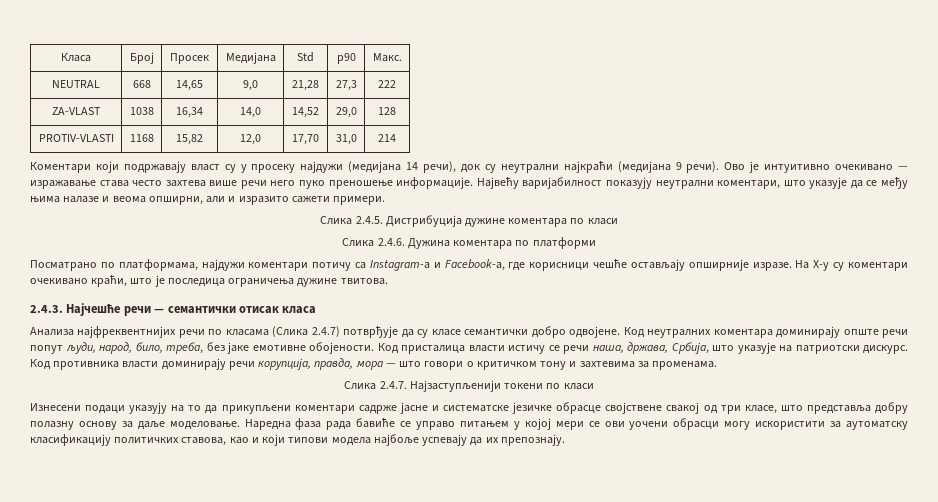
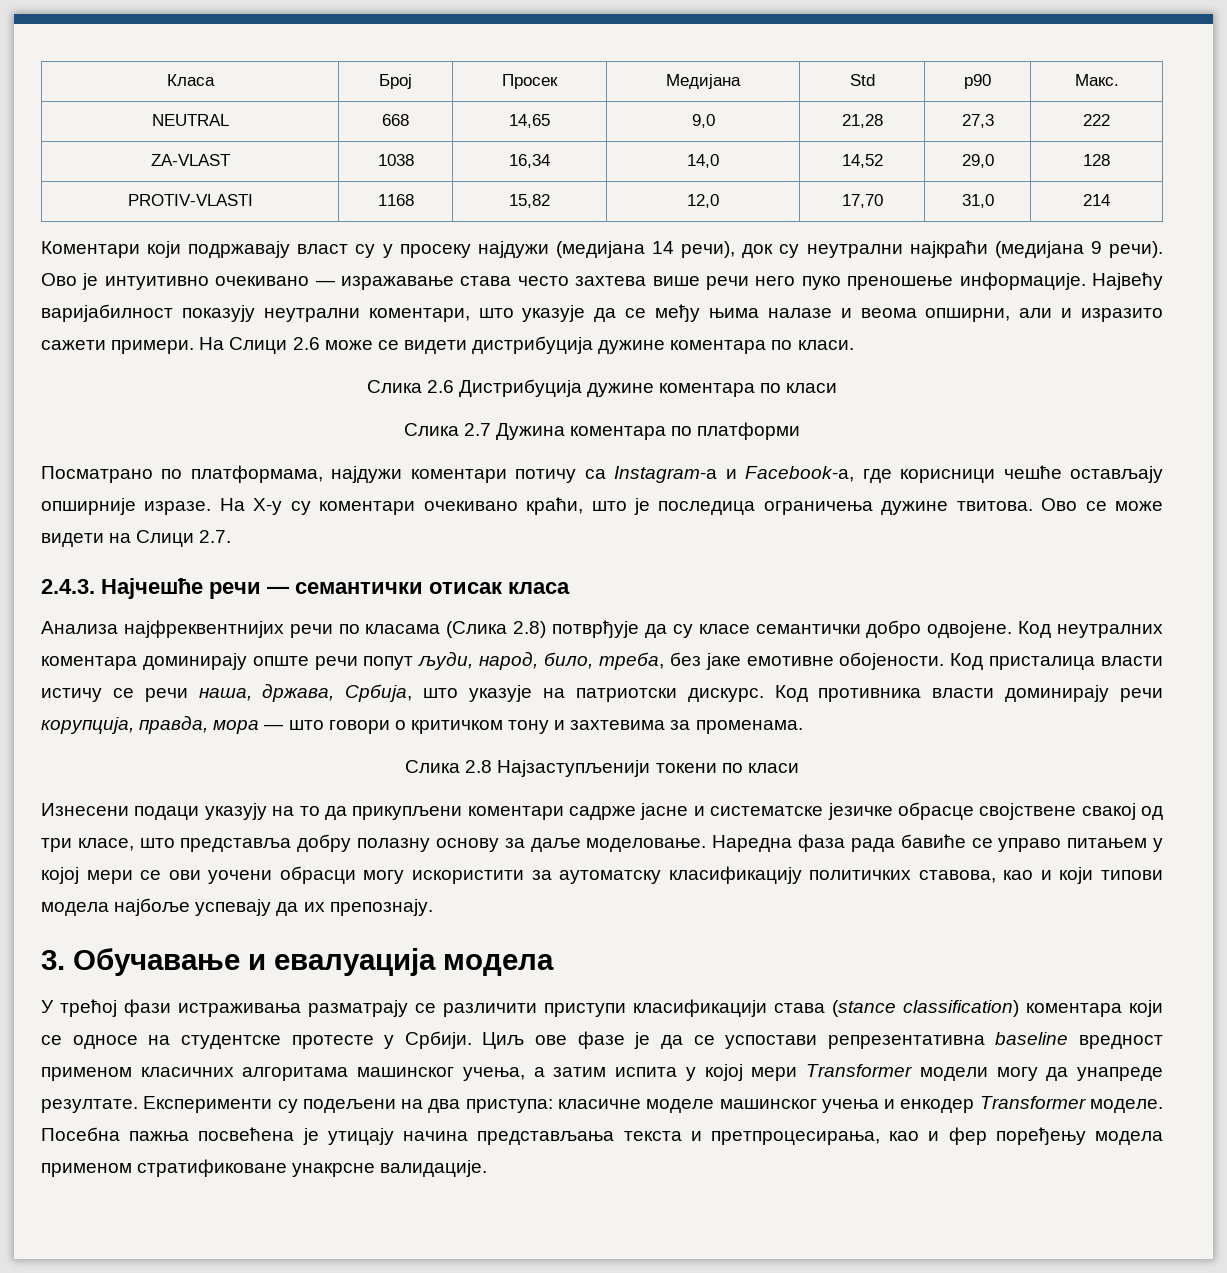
- Највећу варијабилност показују неутрални коментари, што указује да се међу њима налазе и веома опширни, али и изразито сажети примери.
- Слика 2.4.5. Дистрибуција дужине коментара по класи
+ Највећу варијабилност показују неутрални коментари, што указује да се међу њима налазе и веома опширни, али и изразито сажети примери. На Слици 2.6 може се видети дистрибуција дужине коментара по класи.
+ Слика 2.6 Дистрибуција дужине коментара по класи
- Слика 2.4.6. Дужина коментара по платформи
+ Слика 2.7 Дужина коментара по платформи
+ Ово се може видети на Слици 2.7.
- Анализа најфреквентнијих речи по класама (Слика 2.4.7) потврђује да су класе семантички добро одвојене.
+ Анализа најфреквентнијих речи по класама (Слика 2.8) потврђује да су класе семантички добро одвојене.
- Слика 2.4.7. Најзаступљенији токени по класи
+ Слика 2.8 Најзаступљенији токени по класи
+ 3. Обучавање и евалуација модела
+ У трећој фази истраживања разматрају се различити приступи класификацији става (stance classification) коментара који се односе на студентске протесте у Србији. Циљ ове фазе је да се успостави репрезентативна baseline вредност применом класичних алгоритама машинског учења, а затим испита у којој мери Transformer модели могу да унапреде резултате. Експерименти су подељени на два приступа: класичне моделе машинског учења и енкодер Transformer моделе. Посебна пажња посвећена је утицају начина представљања текста и претпроцесирања, као и фер поређењу модела применом стратификоване унакрсне валидације.

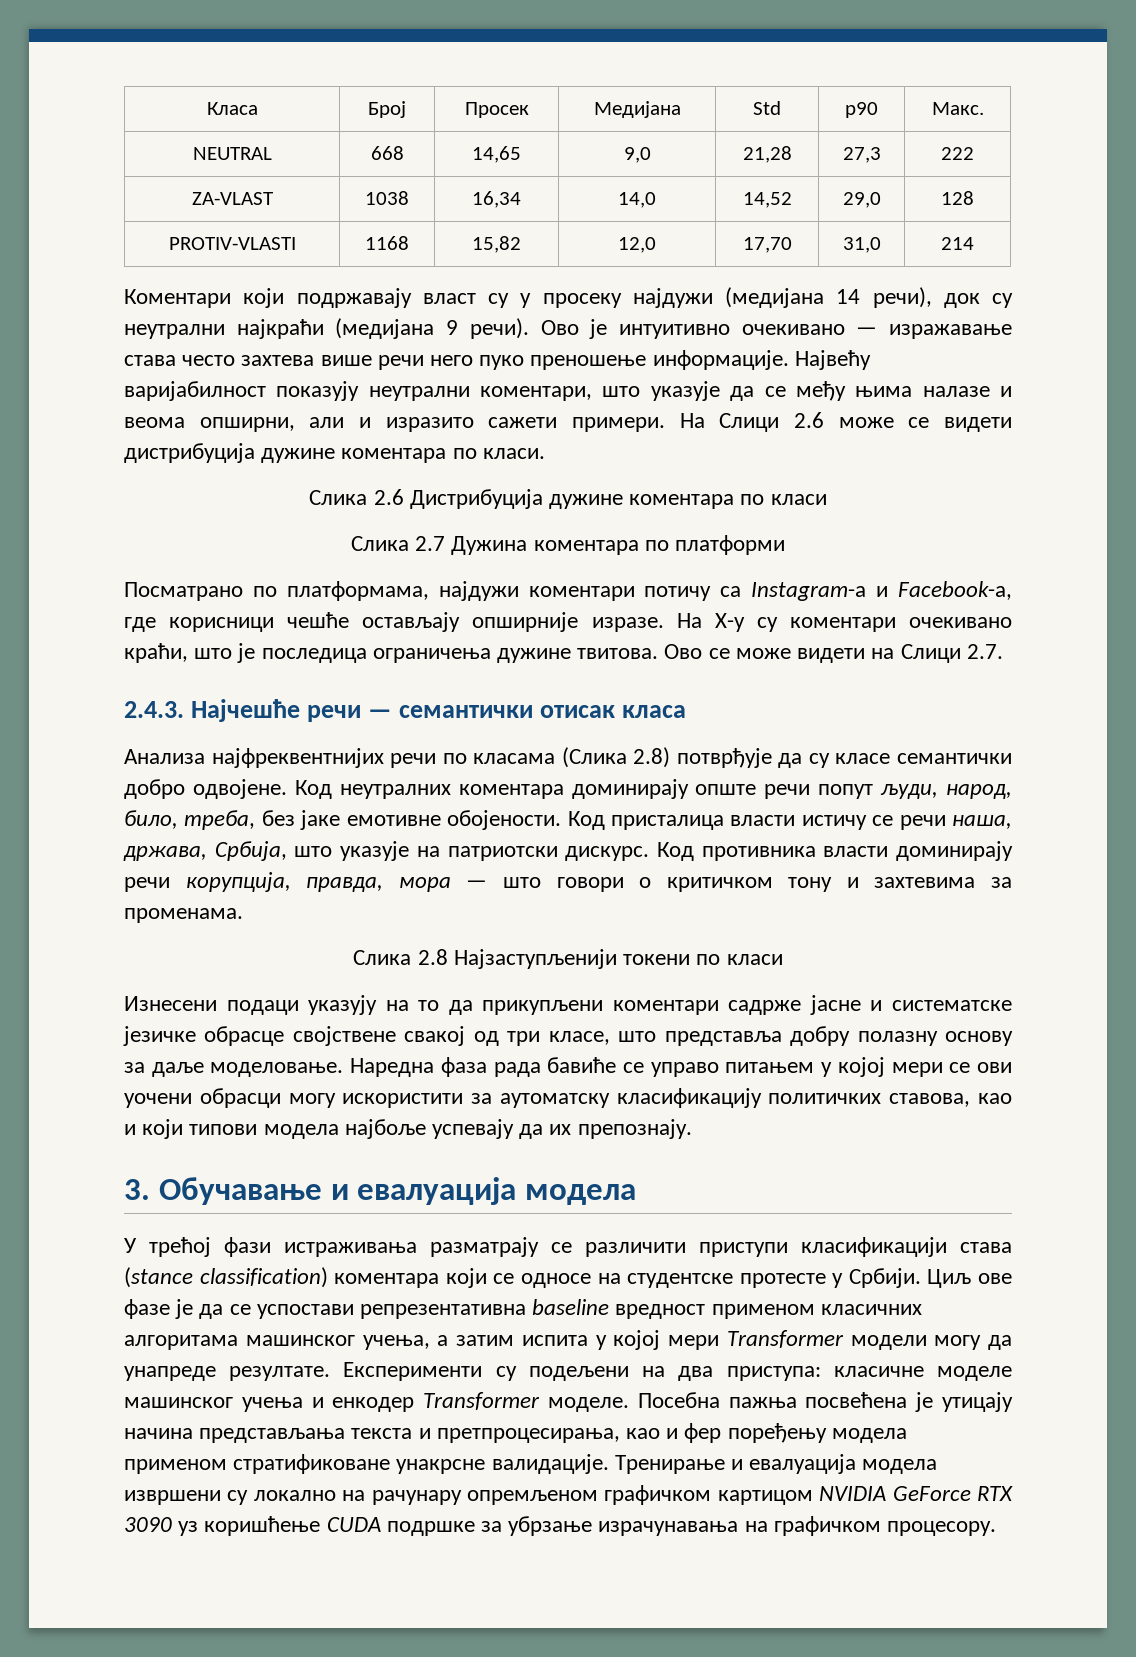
+ Тренирање и евалуација модела извршени су локално на рачунару опремљеном графичком картицом NVIDIA GeForce RTX 3090 уз коришћење CUDA подршке за убрзање израчунавања на графичком процесору.

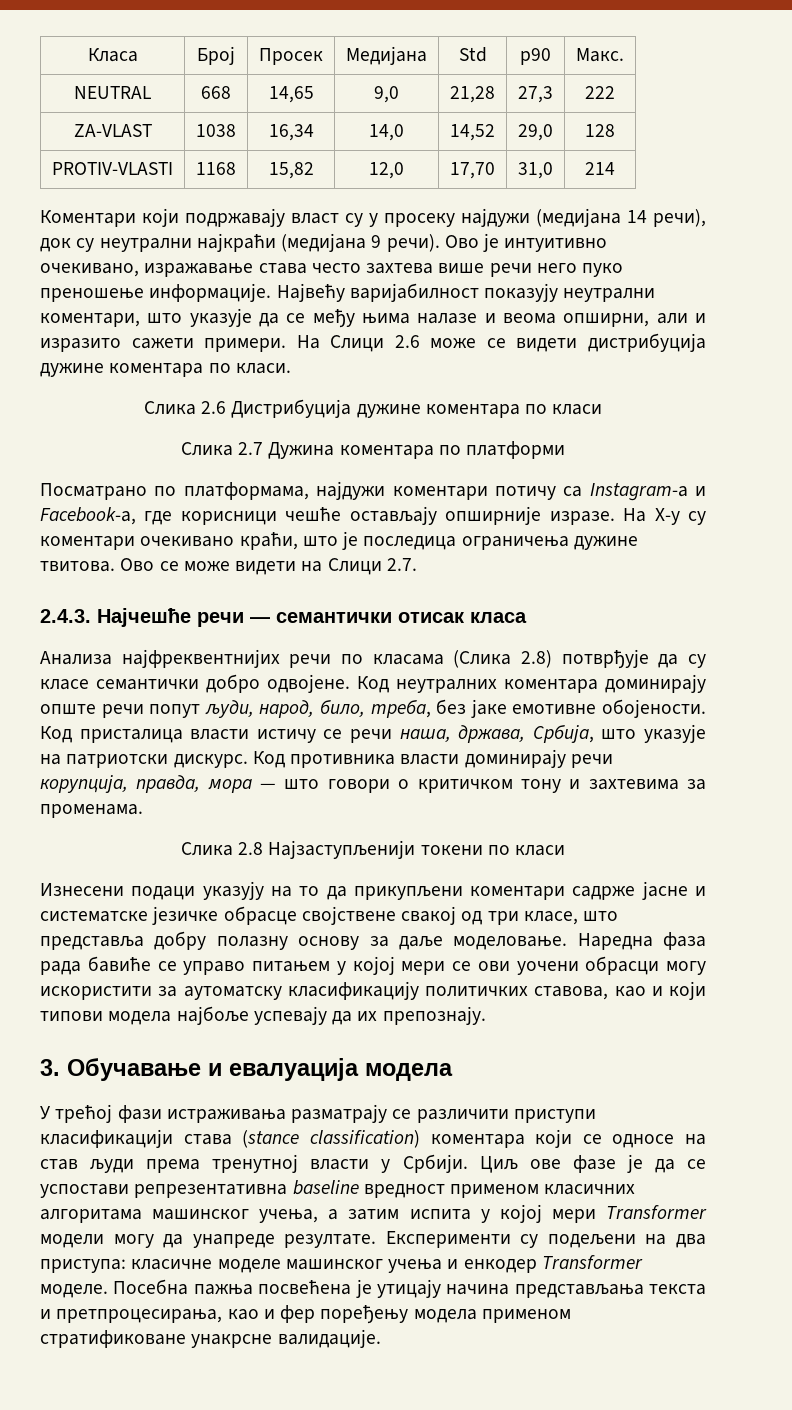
- Ово је интуитивно очекивано — изражавање става често захтева више речи него пуко преношење информације.
+ Ово је интуитивно очекивано, изражавање става често захтева више речи него пуко преношење информације.
- У трећој фази истраживања разматрају се различити приступи класификацији става (stance classification) коментара који се односе на студентске протесте у Србији.
+ У трећој фази истраживања разматрају се различити приступи класификацији става (stance classification) коментара који се односе на став људи према тренутној власти у Србији.
- Тренирање и евалуација модела извршени су локално на рачунару опремљеном графичком картицом NVIDIA GeForce RTX 3090 уз коришћење CUDA подршке за убрзање израчунавања на графичком процесору.

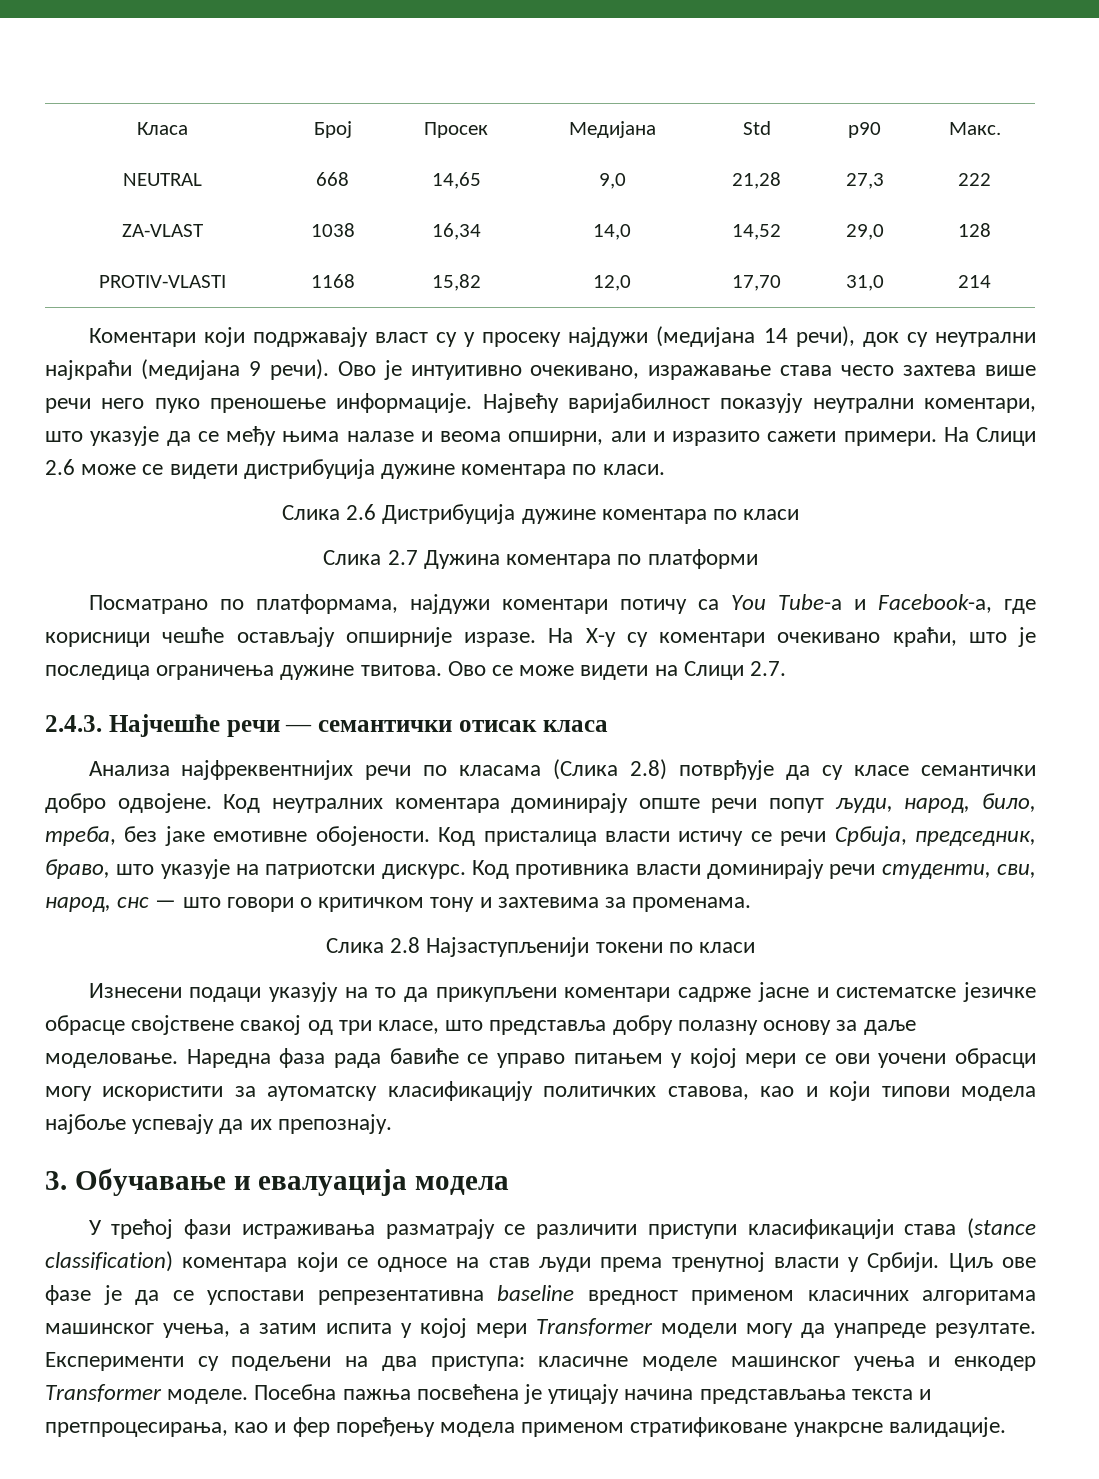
- Посматрано по платформама, најдужи коментари потичу са Instagram-а и Facebook-а, где корисници чешће остављају опширније изразе.
+ Посматрано по платформама, најдужи коментари потичу са You Tube-а и Facebook-а, где корисници чешће остављају опширније изразе.
- Код присталица власти истичу се речи наша, држава, Србија, што указује на патриотски дискурс.
+ Код присталица власти истичу се речи Србија, председник, браво, што указује на патриотски дискурс.
- Код противника власти доминирају речи корупција, правда, мора — што говори о критичком тону и захтевима за променама.
+ Код противника власти доминирају речи студенти, сви, народ, снс — што говори о критичком тону и захтевима за променама.

